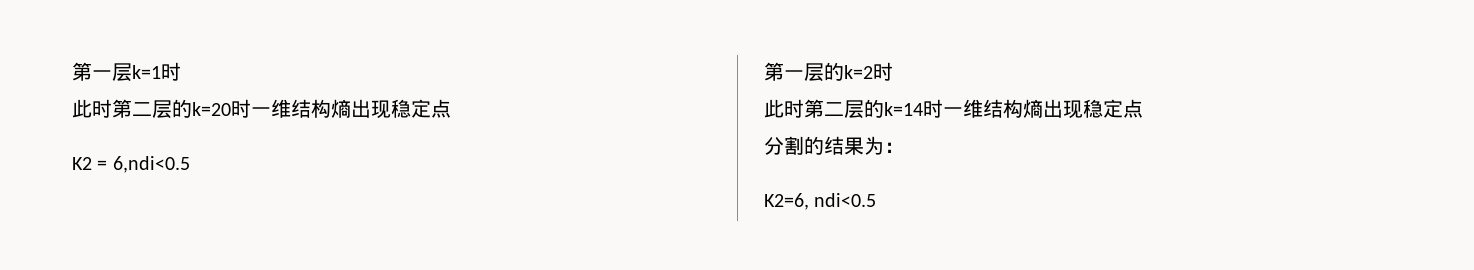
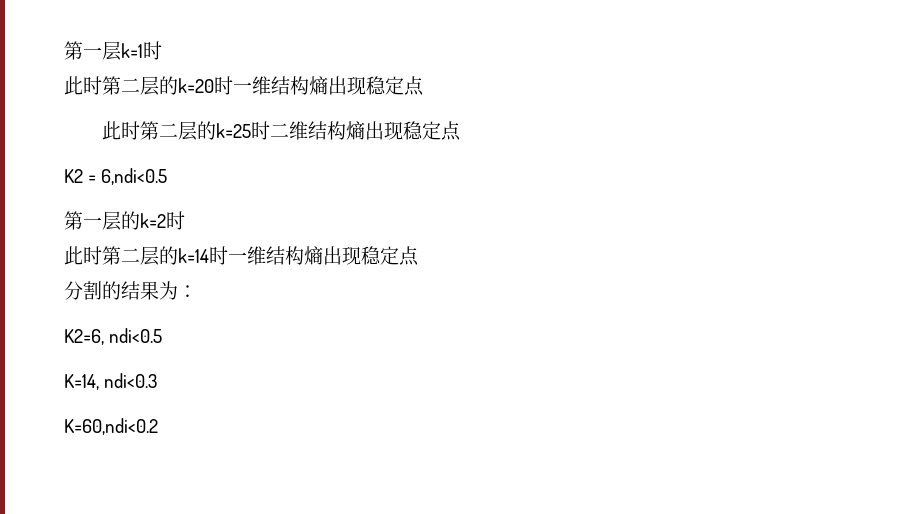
+ 此时第二层的k=25时二维结构熵出现稳定点
+ K=14, ndi<0.3
+ K=60,ndi<0.2

